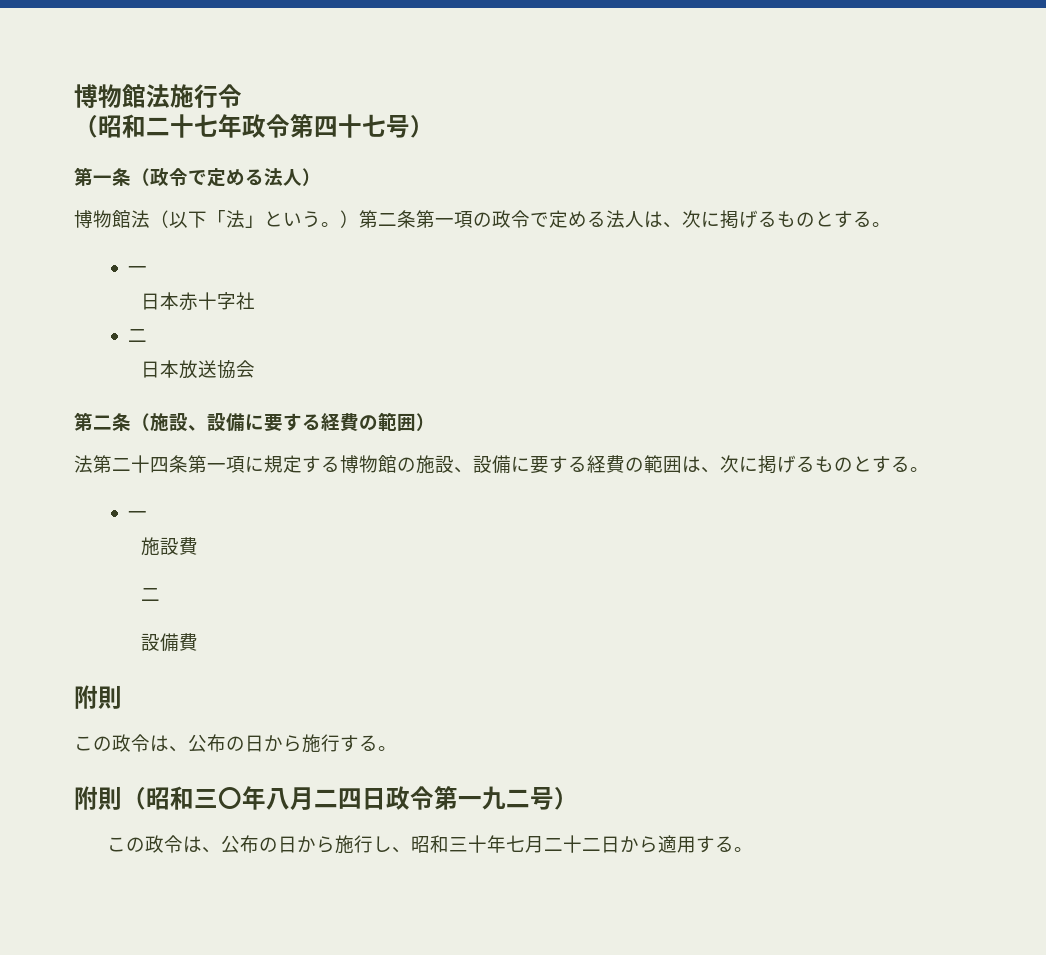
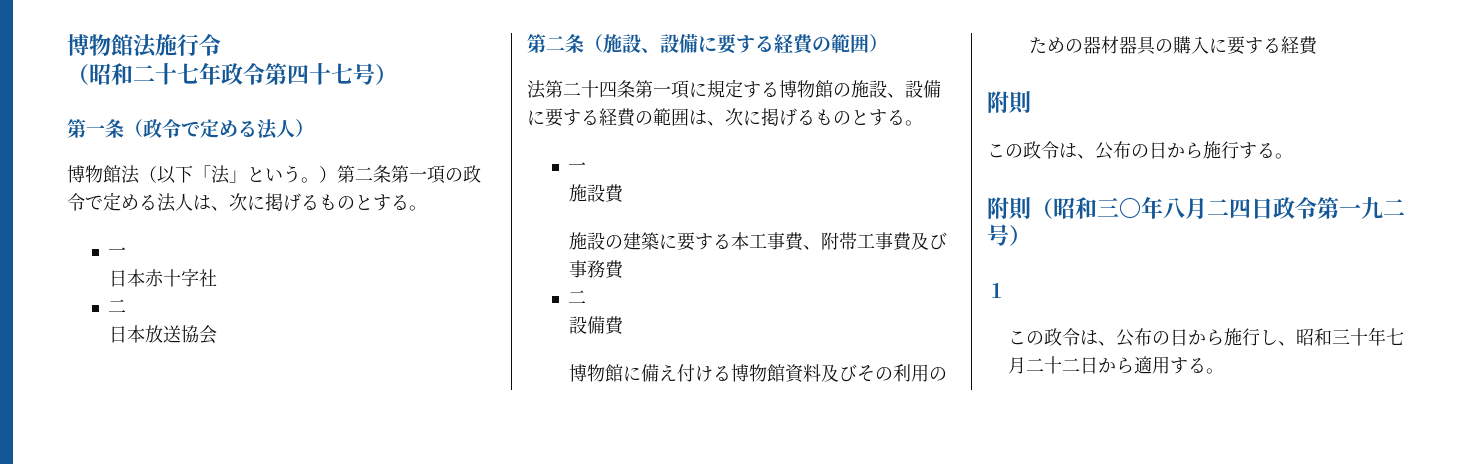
  施設費
+ 施設の建築に要する本工事費、附帯工事費及び事務費
  二
  設備費
+ 博物館に備え付ける博物館資料及びその利用のための器材器具の購入に要する経費
+ １

